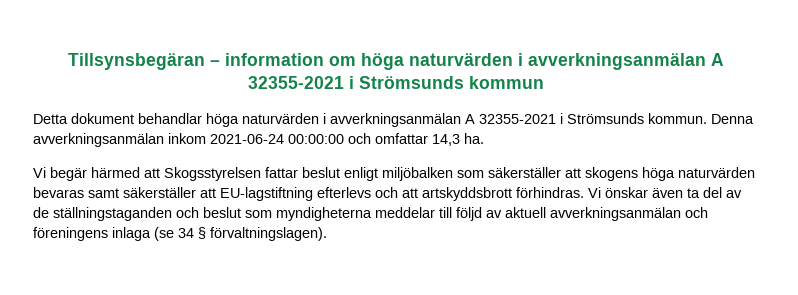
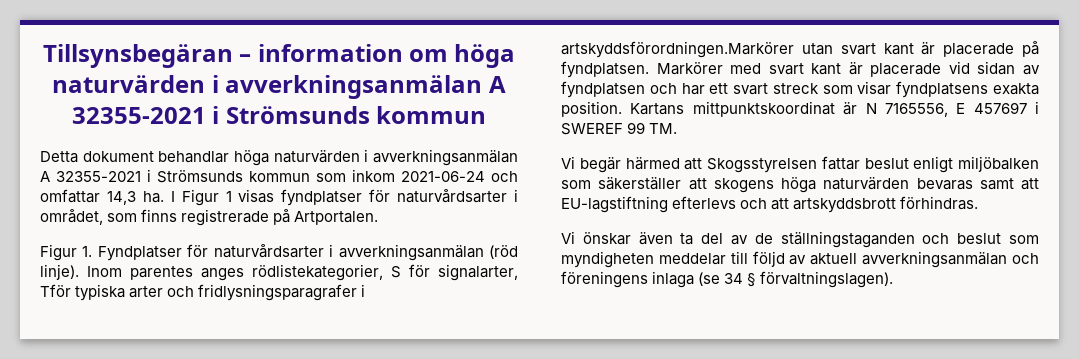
- Detta dokument behandlar höga naturvärden i avverkningsanmälan A 32355-2021 i Strömsunds kommun. Denna avverkningsanmälan inkom 2021-06-24 00:00:00 och omfattar 14,3 ha.
+ Detta dokument behandlar höga naturvärden i avverkningsanmälan A 32355-2021 i Strömsunds kommun som inkom 2021-06-24 och omfattar 14,3 ha. I Figur 1 visas fyndplatser för naturvårdsarter i området, som finns registrerade på Artportalen.
+ Figur 1. Fyndplatser för naturvårdsarter i avverkningsanmälan (röd linje). Inom parentes anges rödlistekategorier, S för signalarter, Tför typiska arter och fridlysningsparagrafer i artskyddsförordningen.Markörer utan svart kant är placerade på fyndplatsen. Markörer med svart kant är placerade vid sidan av fyndplatsen och har ett svart streck som visar fyndplatsens exakta position. Kartans mittpunktskoordinat är N 7165556, E 457697 i SWEREF 99 TM.
- Vi begär härmed att Skogsstyrelsen fattar beslut enligt miljöbalken som säkerställer att skogens höga naturvärden bevaras samt säkerställer att EU-lagstiftning efterlevs och att artskyddsbrott förhindras. Vi önskar även ta del av de ställningstaganden och beslut som myndigheterna meddelar till följd av aktuell avverkningsanmälan och föreningens inlaga (se 34 § förvaltningslagen).
+ Vi begär härmed att Skogsstyrelsen fattar beslut enligt miljöbalken som säkerställer att skogens höga naturvärden bevaras samt att EU-lagstiftning efterlevs och att artskyddsbrott förhindras.
+ Vi önskar även ta del av de ställningstaganden och beslut som myndigheten meddelar till följd av aktuell avverkningsanmälan och föreningens inlaga (se 34 § förvaltningslagen).

